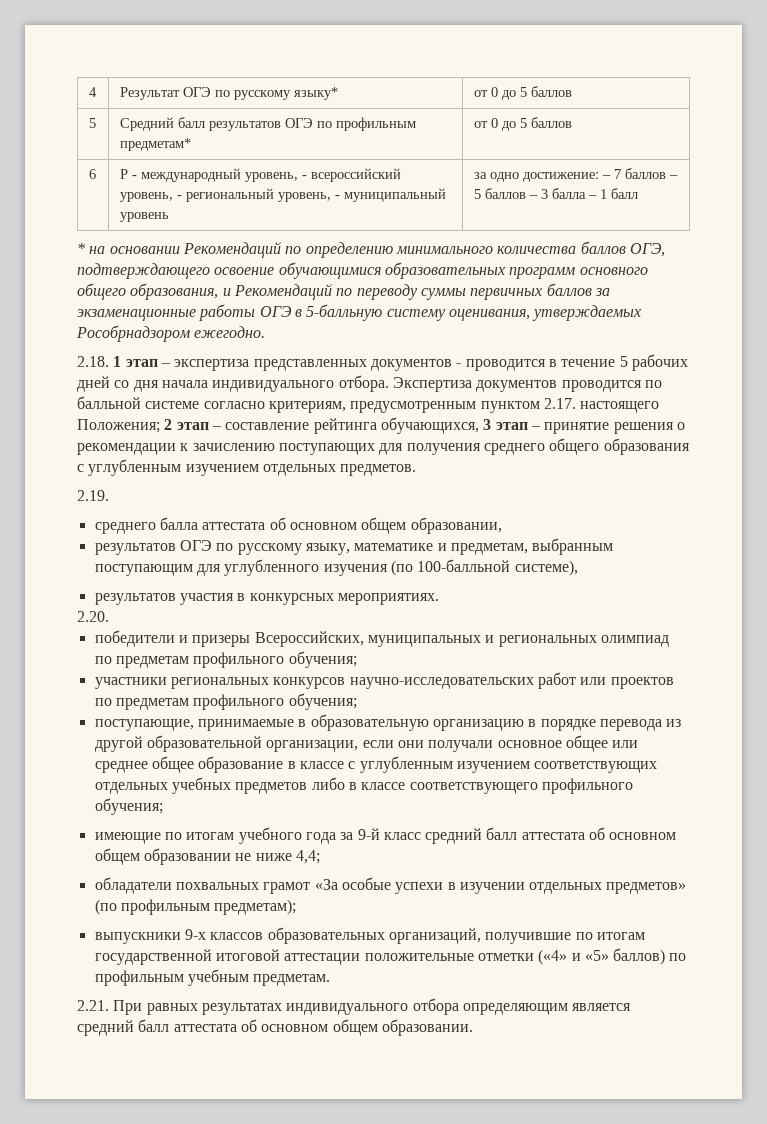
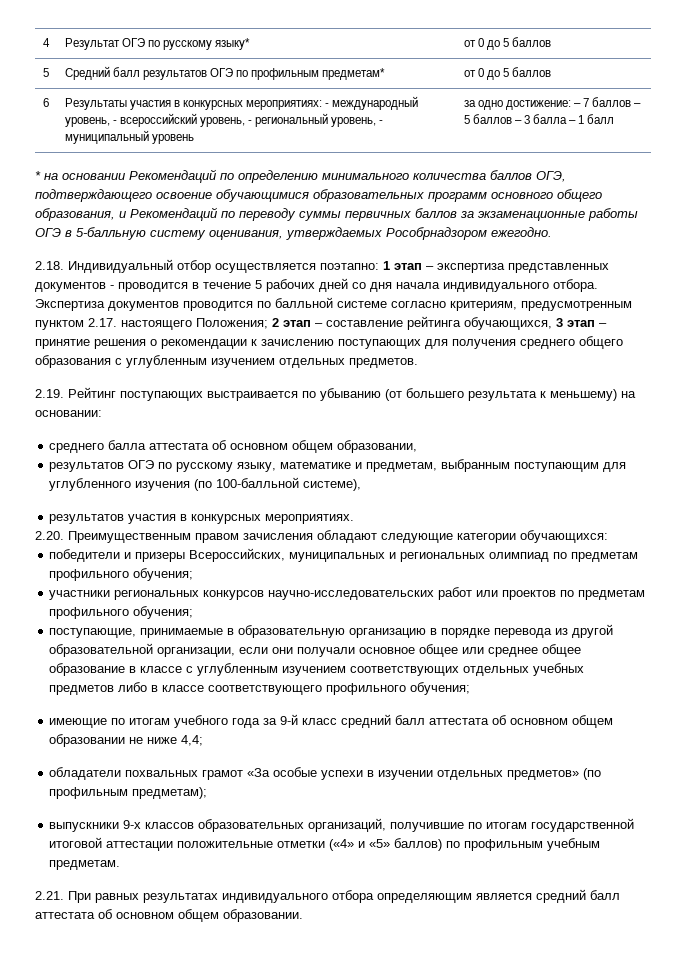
- 6 | Р - международный уровень, - всероссийский уровень, - региональный уровень, - муниципальный уровень | за одно достижение: – 7 баллов – 5 баллов – 3 балла – 1 балл
+ 6 | Результаты участия в конкурсных мероприятиях: - международный уровень, - всероссийский уровень, - региональный уровень, - муниципальный уровень | за одно достижение: – 7 баллов – 5 баллов – 3 балла – 1 балл
- 2.18. 1 этап – экспертиза представленных документов - проводится в течение 5 рабочих дней со дня начала индивидуального отбора.
+ 2.18. Индивидуальный отбор осуществляется поэтапно: 1 этап – экспертиза представленных документов - проводится в течение 5 рабочих дней со дня начала индивидуального отбора.
- 2.19.
+ 2.19. Рейтинг поступающих выстраивается по убыванию (от большего результата к меньшему) на основании:
- 2.20.
+ 2.20. Преимущественным правом зачисления обладают следующие категории обучающихся:

